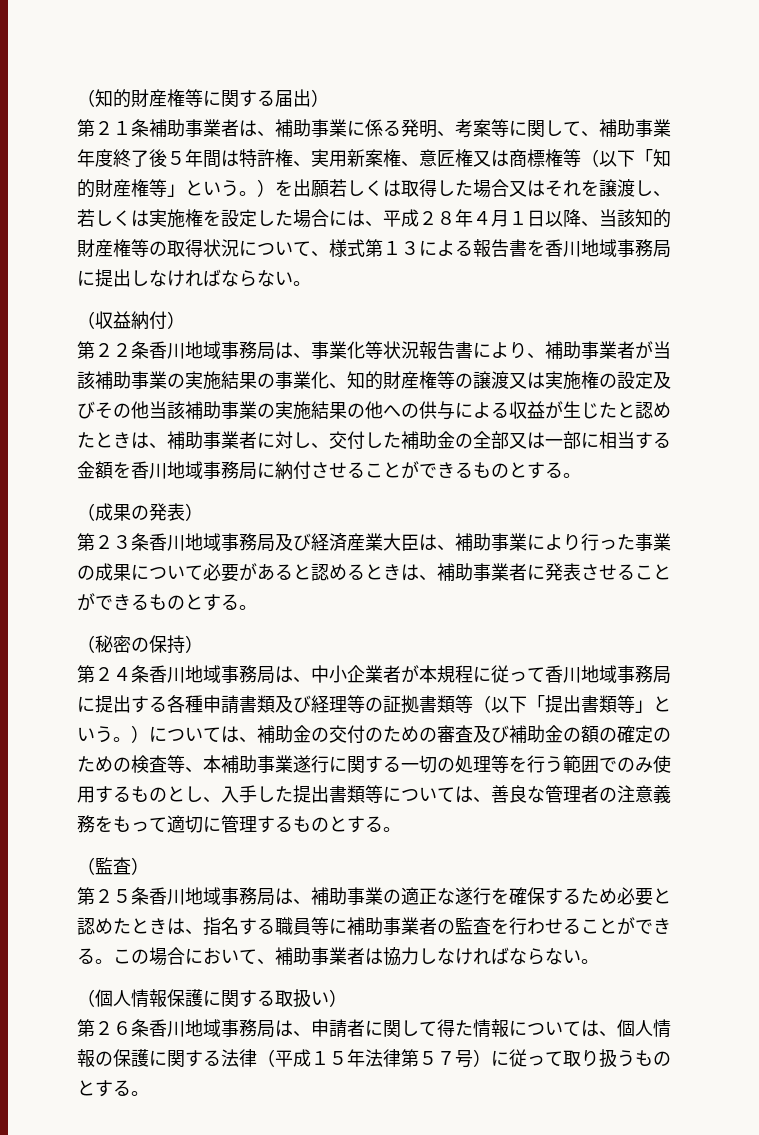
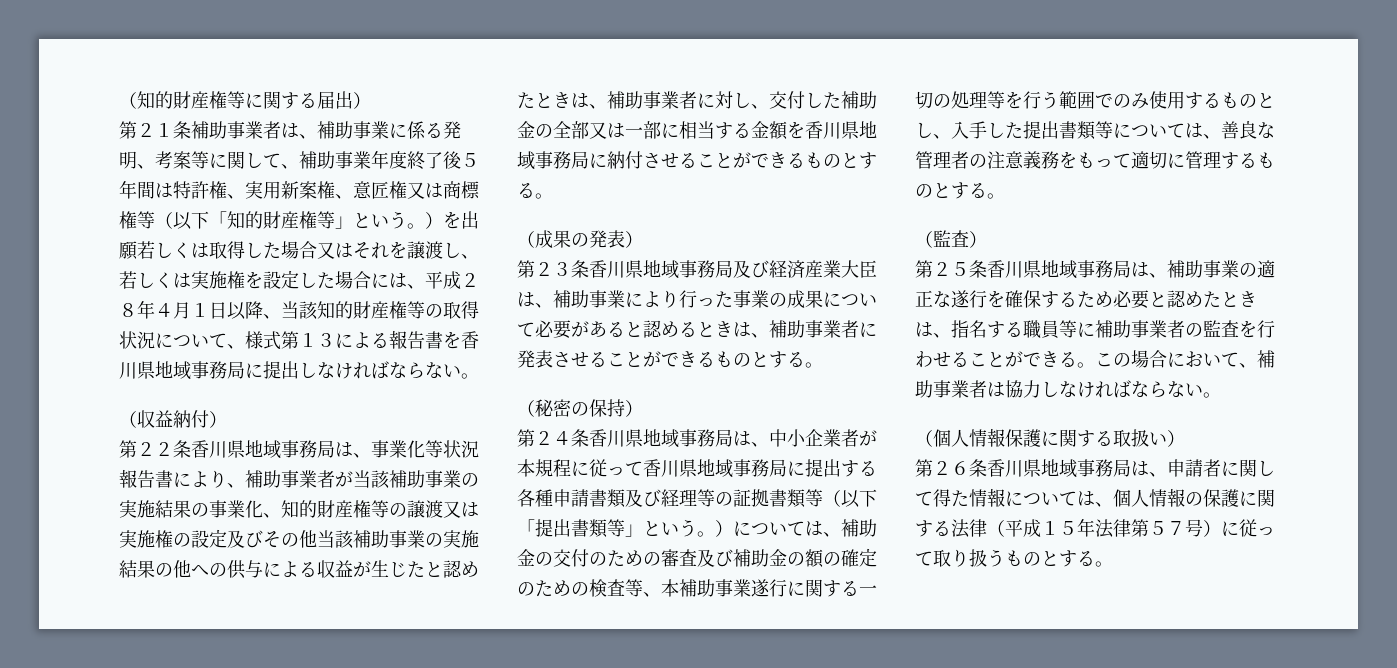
- 第２１条補助事業者は、補助事業に係る発明、考案等に関して、補助事業年度終了後５年間は特許権、実用新案権、意匠権又は商標権等（以下「知的財産権等」という。）を出願若しくは取得した場合又はそれを譲渡し、若しくは実施権を設定した場合には、平成２８年４月１日以降、当該知的財産権等の取得状況について、様式第１３による報告書を香川地域事務局に提出しなければならない。
+ 第２１条補助事業者は、補助事業に係る発明、考案等に関して、補助事業年度終了後５年間は特許権、実用新案権、意匠権又は商標権等（以下「知的財産権等」という。）を出願若しくは取得した場合又はそれを譲渡し、若しくは実施権を設定した場合には、平成２８年４月１日以降、当該知的財産権等の取得状況について、様式第１３による報告書を香川県地域事務局に提出しなければならない。
- 第２２条香川地域事務局は、事業化等状況報告書により、補助事業者が当該補助事業の実施結果の事業化、知的財産権等の譲渡又は実施権の設定及びその他当該補助事業の実施結果の他への供与による収益が生じたと認めたときは、補助事業者に対し、交付した補助金の全部又は一部に相当する金額を香川地域事務局に納付させることができるものとする。
+ 第２２条香川県地域事務局は、事業化等状況報告書により、補助事業者が当該補助事業の実施結果の事業化、知的財産権等の譲渡又は実施権の設定及びその他当該補助事業の実施結果の他への供与による収益が生じたと認めたときは、補助事業者に対し、交付した補助金の全部又は一部に相当する金額を香川県地域事務局に納付させることができるものとする。
- 第２３条香川地域事務局及び経済産業大臣は、補助事業により行った事業の成果について必要があると認めるときは、補助事業者に発表させることができるものとする。
+ 第２３条香川県地域事務局及び経済産業大臣は、補助事業により行った事業の成果について必要があると認めるときは、補助事業者に発表させることができるものとする。
- 第２４条香川地域事務局は、中小企業者が本規程に従って香川地域事務局に提出する各種申請書類及び経理等の証拠書類等（以下「提出書類等」という。）については、補助金の交付のための審査及び補助金の額の確定のための検査等、本補助事業遂行に関する一切の処理等を行う範囲でのみ使用するものとし、入手した提出書類等については、善良な管理者の注意義務をもって適切に管理するものとする。
+ 第２４条香川県地域事務局は、中小企業者が本規程に従って香川県地域事務局に提出する各種申請書類及び経理等の証拠書類等（以下「提出書類等」という。）については、補助金の交付のための審査及び補助金の額の確定のための検査等、本補助事業遂行に関する一切の処理等を行う範囲でのみ使用するものとし、入手した提出書類等については、善良な管理者の注意義務をもって適切に管理するものとする。
- 第２５条香川地域事務局は、補助事業の適正な遂行を確保するため必要と認めたときは、指名する職員等に補助事業者の監査を行わせることができる。
+ 第２５条香川県地域事務局は、補助事業の適正な遂行を確保するため必要と認めたときは、指名する職員等に補助事業者の監査を行わせることができる。
- 第２６条香川地域事務局は、申請者に関して得た情報については、個人情報の保護に関する法律（平成１５年法律第５７号）に従って取り扱うものとする。
+ 第２６条香川県地域事務局は、申請者に関して得た情報については、個人情報の保護に関する法律（平成１５年法律第５７号）に従って取り扱うものとする。

